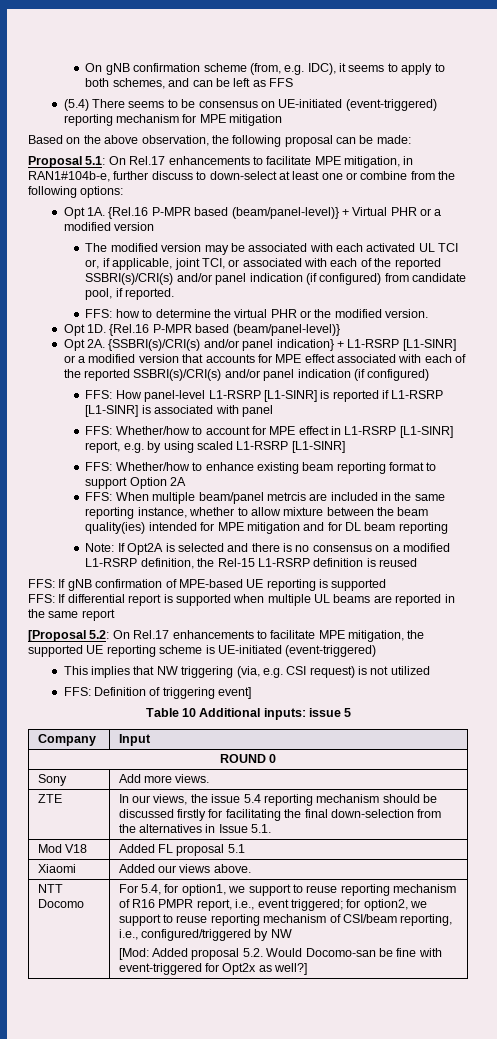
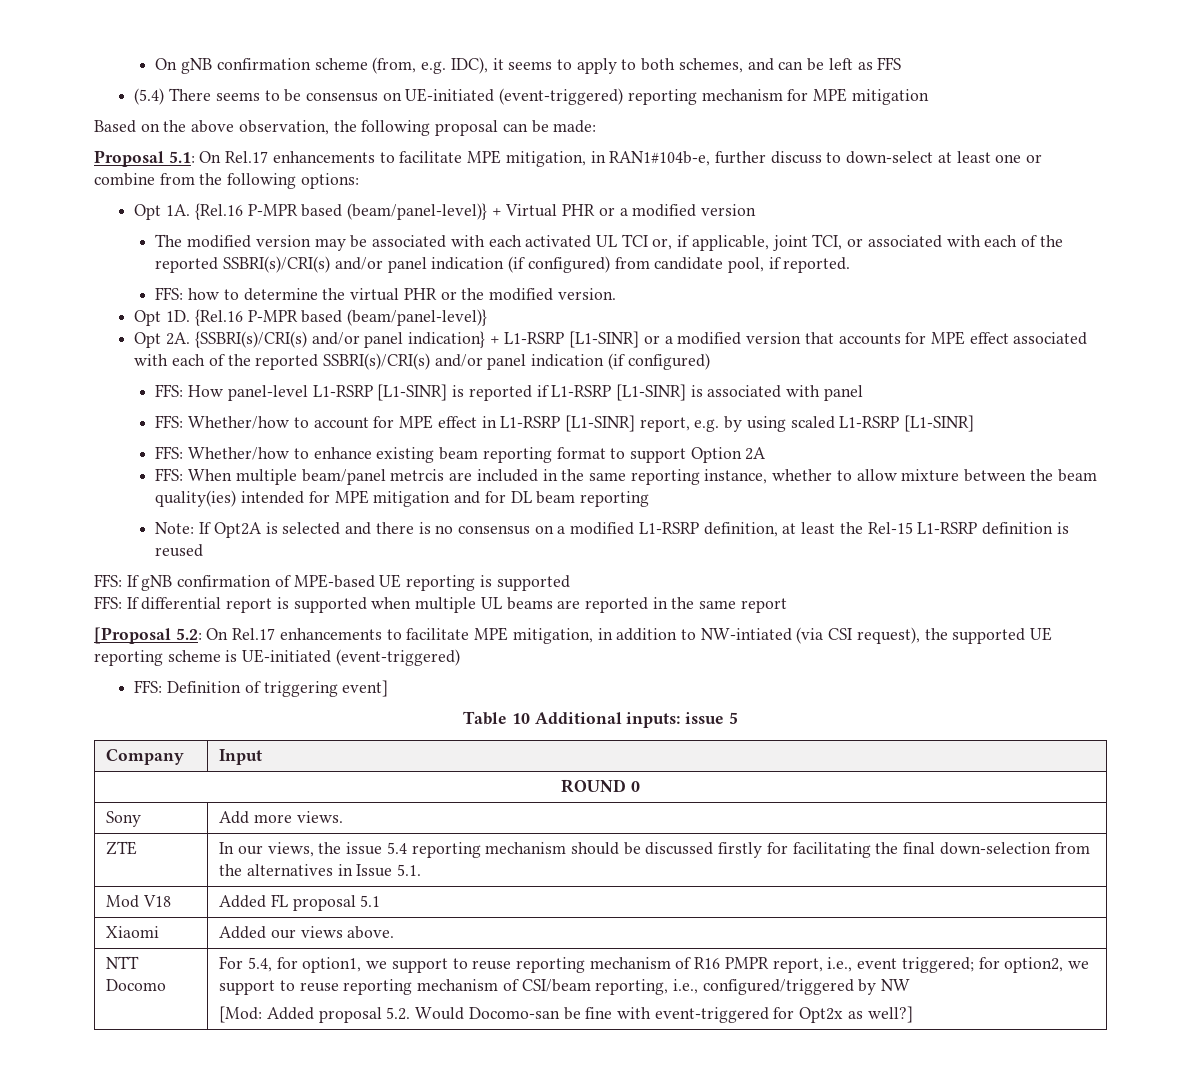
- Note: If Opt2A is selected and there is no consensus on a modified L1-RSRP definition, the Rel-15 L1-RSRP definition is reused
+ Note: If Opt2A is selected and there is no consensus on a modified L1-RSRP definition, at least the Rel-15 L1-RSRP definition is reused
- [Proposal 5.2: On Rel.17 enhancements to facilitate MPE mitigation, the supported UE reporting scheme is UE-initiated (event-triggered)
+ [Proposal 5.2: On Rel.17 enhancements to facilitate MPE mitigation, in addition to NW-intiated (via CSI request), the supported UE reporting scheme is UE-initiated (event-triggered)
- This implies that NW triggering (via, e.g. CSI request) is not utilized

